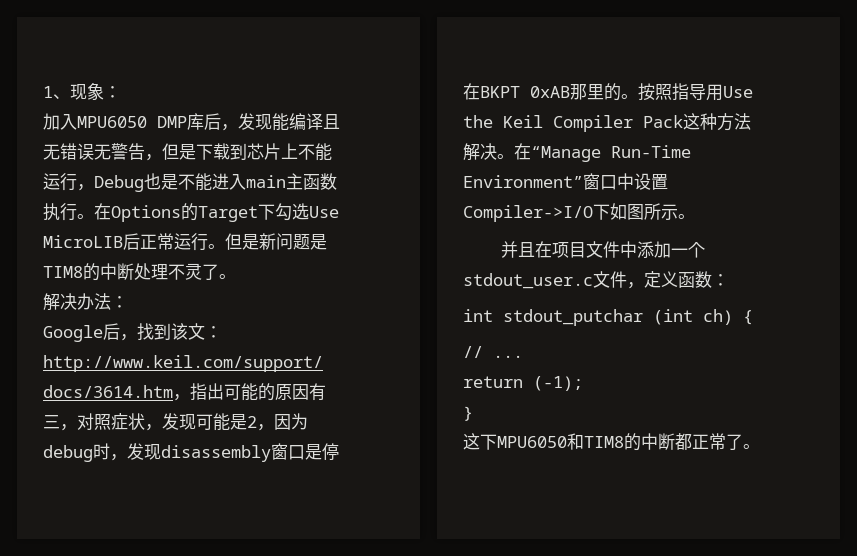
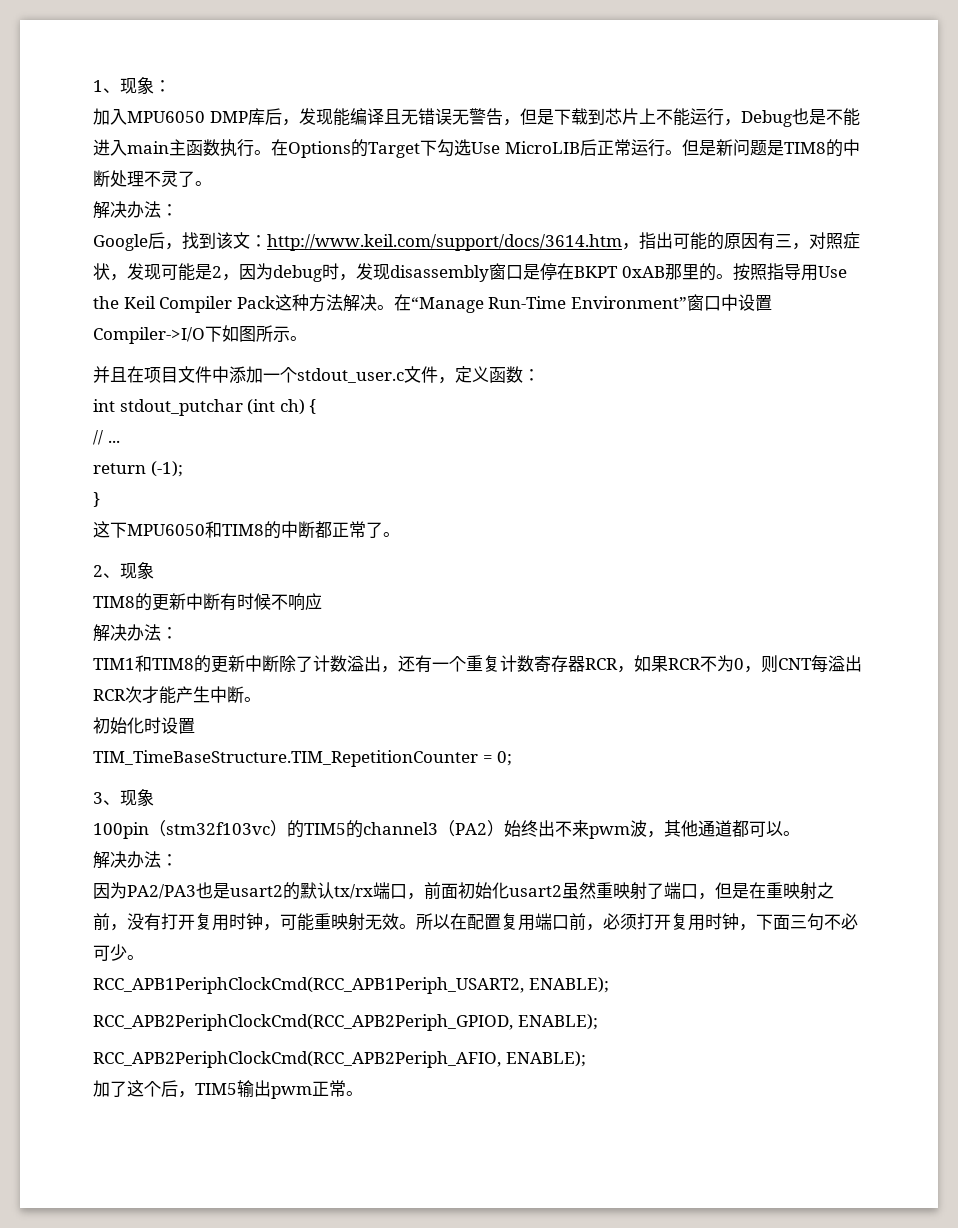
+ 2、现象
+ TIM8的更新中断有时候不响应
+ 解决办法：
+ TIM1和TIM8的更新中断除了计数溢出，还有一个重复计数寄存器RCR，如果RCR不为0，则CNT每溢出RCR次才能产生中断。
+ 初始化时设置
+ TIM_TimeBaseStructure.TIM_RepetitionCounter = 0;
+ 3、现象
+ 100pin（stm32f103vc）的TIM5的channel3（PA2）始终出不来pwm波，其他通道都可以。
+ 解决办法：
+ 因为PA2/PA3也是usart2的默认tx/rx端口，前面初始化usart2虽然重映射了端口，但是在重映射之前，没有打开复用时钟，可能重映射无效。所以在配置复用端口前，必须打开复用时钟，下面三句不必可少。
+ RCC_APB1PeriphClockCmd(RCC_APB1Periph_USART2, ENABLE);
+ RCC_APB2PeriphClockCmd(RCC_APB2Periph_GPIOD, ENABLE);
+ RCC_APB2PeriphClockCmd(RCC_APB2Periph_AFIO, ENABLE);
+ 加了这个后，TIM5输出pwm正常。

